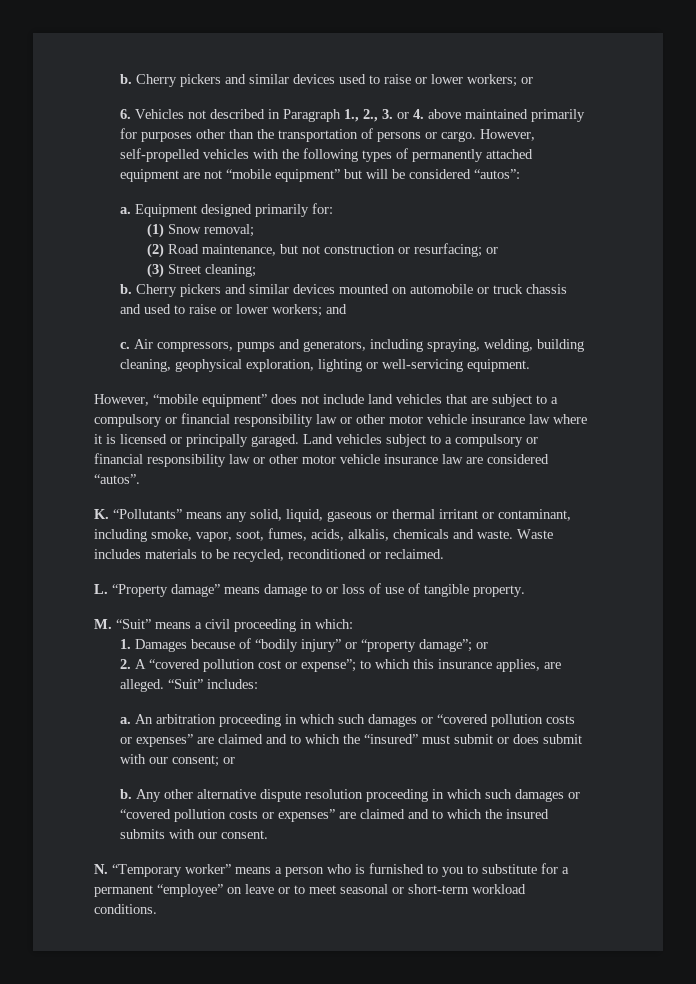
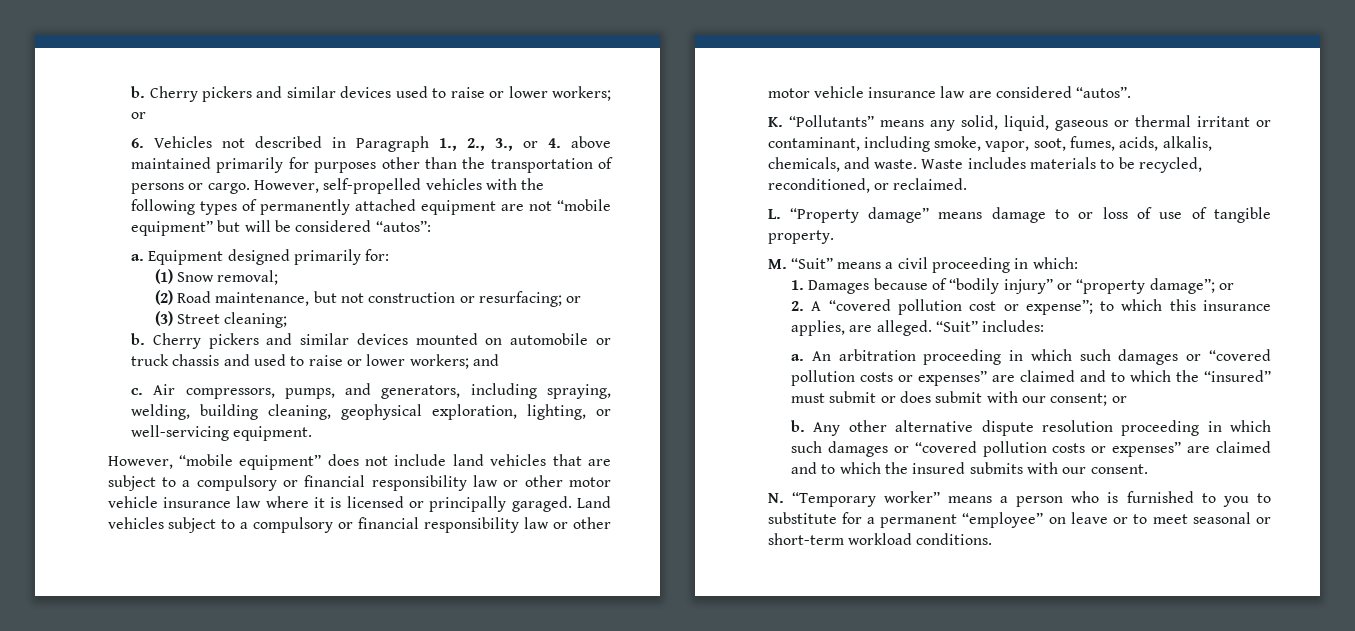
- 6. Vehicles not described in Paragraph 1., 2., 3. or 4. above maintained primarily for purposes other than the transportation of persons or cargo.
+ 6. Vehicles not described in Paragraph 1., 2., 3., or 4. above maintained primarily for purposes other than the transportation of persons or cargo.
- Air compressors, pumps and generators, including spraying, welding, building cleaning, geophysical exploration, lighting or well-servicing equipment.
+ Air compressors, pumps, and generators, including spraying, welding, building cleaning, geophysical exploration, lighting, or well-servicing equipment.
- K. “Pollutants” means any solid, liquid, gaseous or thermal irritant or contaminant, including smoke, vapor, soot, fumes, acids, alkalis, chemicals and waste.
+ K. “Pollutants” means any solid, liquid, gaseous or thermal irritant or contaminant, including smoke, vapor, soot, fumes, acids, alkalis, chemicals, and waste.
- Waste includes materials to be recycled, reconditioned or reclaimed.
+ Waste includes materials to be recycled, reconditioned, or reclaimed.

